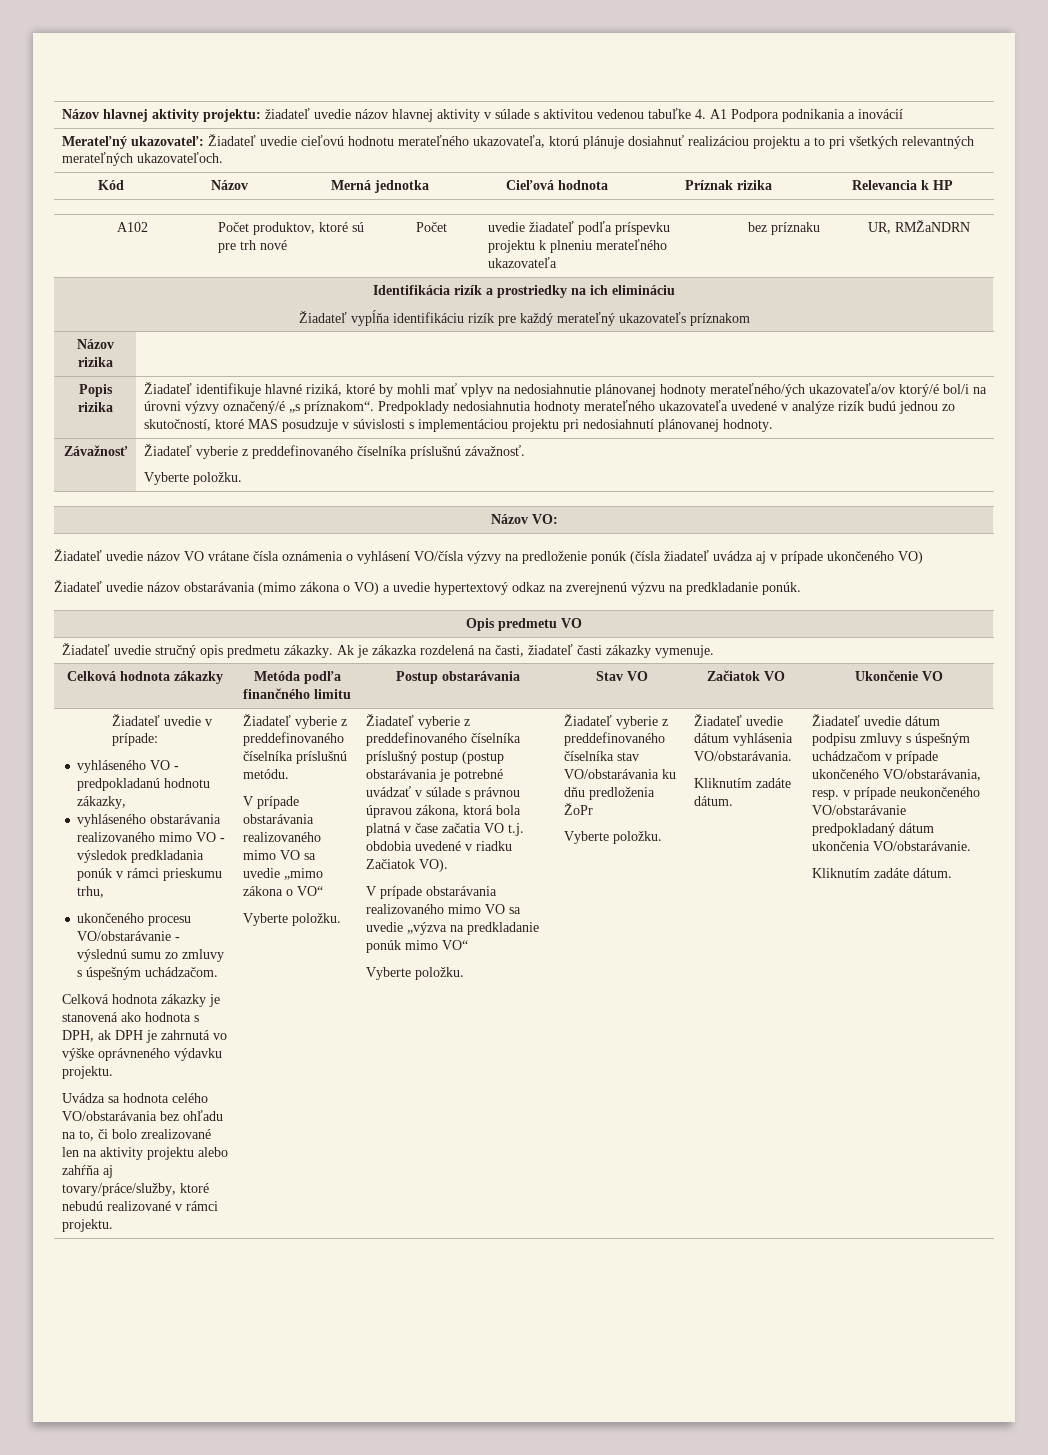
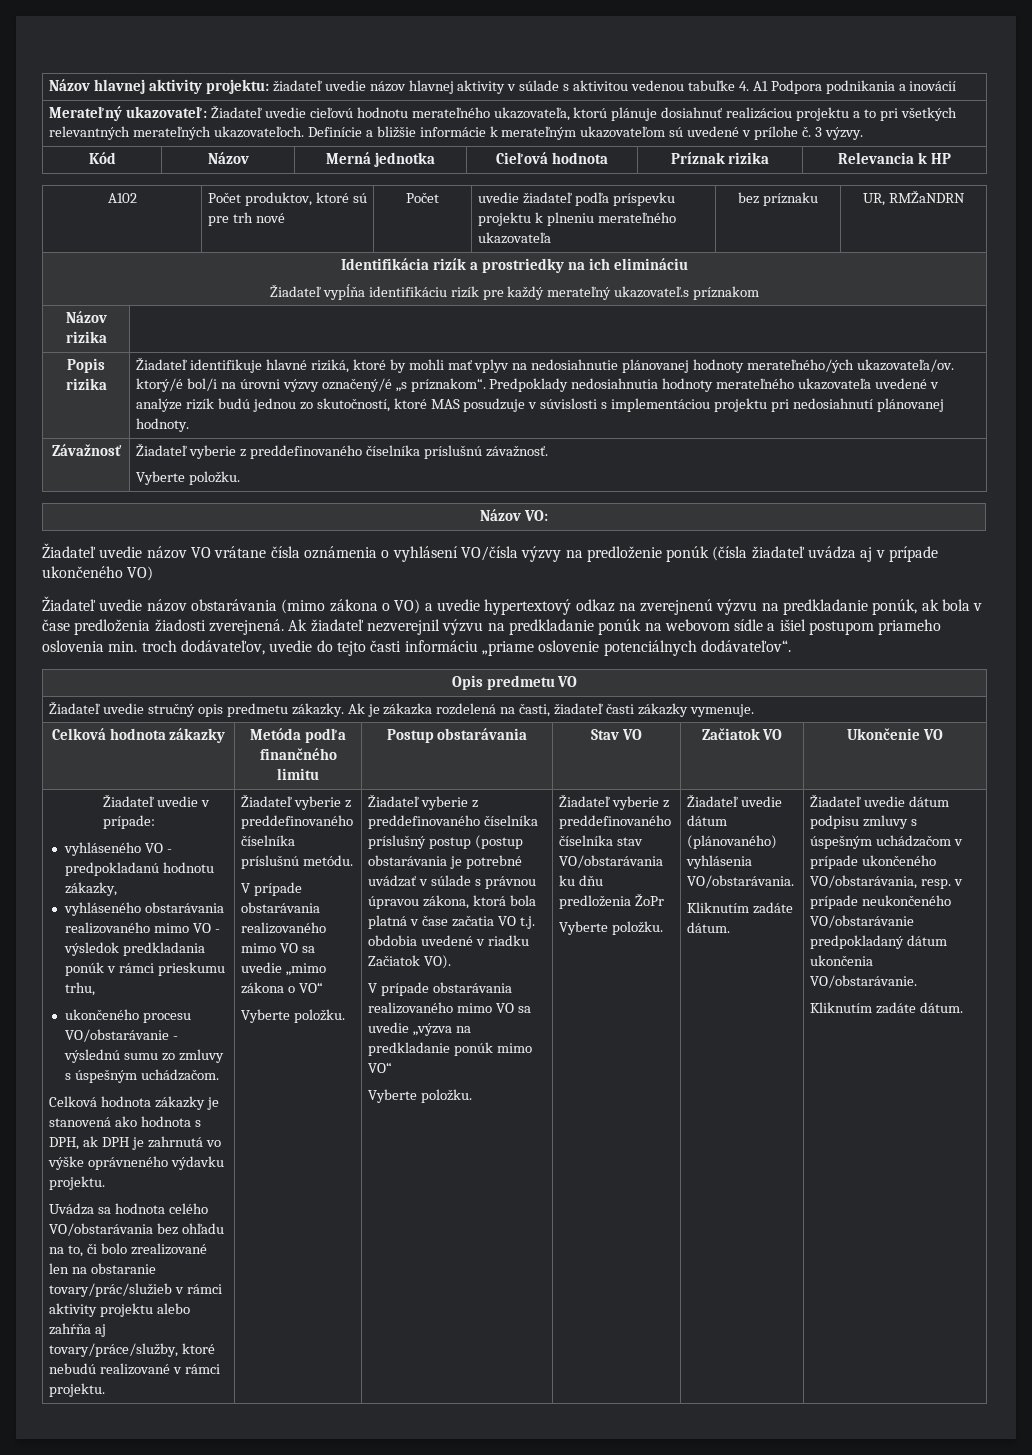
- Merateľný ukazovateľ: Žiadateľ uvedie cieľovú hodnotu merateľného ukazovateľa, ktorú plánuje dosiahnuť realizáciou projektu a to pri všetkých relevantných merateľných ukazovateľoch.
+ Merateľný ukazovateľ: Žiadateľ uvedie cieľovú hodnotu merateľného ukazovateľa, ktorú plánuje dosiahnuť realizáciou projektu a to pri všetkých relevantných merateľných ukazovateľoch. Definície a bližšie informácie k merateľným ukazovateľom sú uvedené v prílohe č. 3 výzvy.
  Identifikácia rizík a prostriedky na ich elimináciu
- Žiadateľ vypĺňa identifikáciu rizík pre každý merateľný ukazovateľs príznakom
+ Žiadateľ vypĺňa identifikáciu rizík pre každý merateľný ukazovateľ.s príznakom
- Žiadateľ identifikuje hlavné riziká, ktoré by mohli mať vplyv na nedosiahnutie plánovanej hodnoty merateľného/ých ukazovateľa/ov ktorý/é bol/i na úrovni výzvy označený/é „s príznakom“.
+ Žiadateľ identifikuje hlavné riziká, ktoré by mohli mať vplyv na nedosiahnutie plánovanej hodnoty merateľného/ých ukazovateľa/ov. ktorý/é bol/i na úrovni výzvy označený/é „s príznakom“.
- Žiadateľ uvedie názov obstarávania (mimo zákona o VO) a uvedie hypertextový odkaz na zverejnenú výzvu na predkladanie ponúk.
+ Žiadateľ uvedie názov obstarávania (mimo zákona o VO) a uvedie hypertextový odkaz na zverejnenú výzvu na predkladanie ponúk, ak bola v čase predloženia žiadosti zverejnená. Ak žiadateľ nezverejnil výzvu na predkladanie ponúk na webovom sídle a išiel postupom priameho oslovenia min. troch dodávateľov, uvedie do tejto časti informáciu „priame oslovenie potenciálnych dodávateľov“.
- Uvádza sa hodnota celého VO/obstarávania bez ohľadu na to, či bolo zrealizované len na aktivity projektu alebo zahŕňa aj tovary/práce/služby, ktoré nebudú realizované v rámci projektu.
+ Uvádza sa hodnota celého VO/obstarávania bez ohľadu na to, či bolo zrealizované len na obstaranie tovary/prác/služieb v rámci aktivity projektu alebo zahŕňa aj tovary/práce/služby, ktoré nebudú realizované v rámci projektu.
- Žiadateľ uvedie dátum vyhlásenia VO/obstarávania.
+ Žiadateľ uvedie dátum (plánovaného) vyhlásenia VO/obstarávania.

